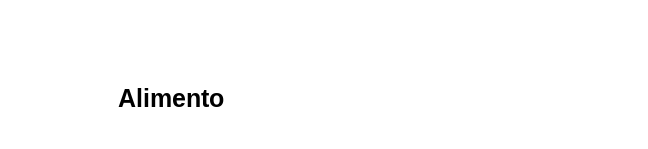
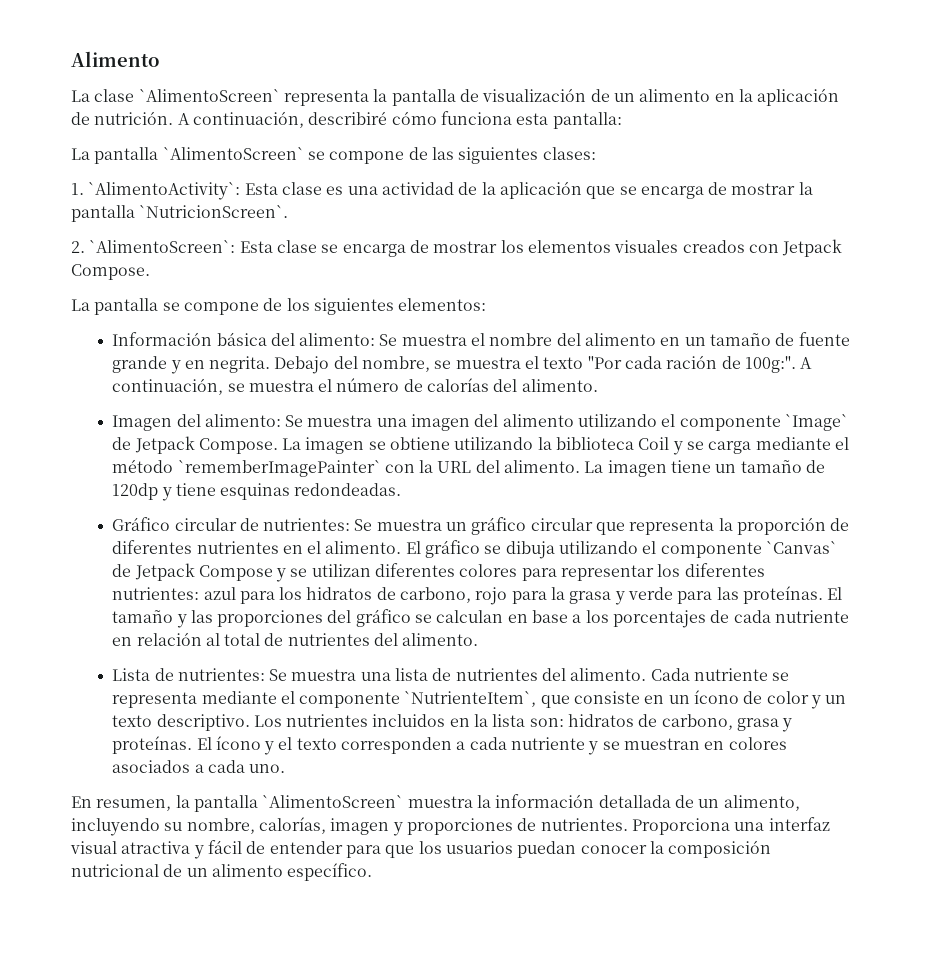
+ La clase `AlimentoScreen` representa la pantalla de visualización de un alimento en la aplicación de nutrición. A continuación, describiré cómo funciona esta pantalla:
+ La pantalla `AlimentoScreen` se compone de las siguientes clases:
+ 1. `AlimentoActivity`: Esta clase es una actividad de la aplicación que se encarga de mostrar la pantalla `NutricionScreen`.
+ 2. `AlimentoScreen`: Esta clase se encarga de mostrar los elementos visuales creados con Jetpack Compose.
+ La pantalla se compone de los siguientes elementos:
+ Información básica del alimento: Se muestra el nombre del alimento en un tamaño de fuente grande y en negrita. Debajo del nombre, se muestra el texto "Por cada ración de 100g:". A continuación, se muestra el número de calorías del alimento.
+ Imagen del alimento: Se muestra una imagen del alimento utilizando el componente `Image` de Jetpack Compose. La imagen se obtiene utilizando la biblioteca Coil y se carga mediante el método `rememberImagePainter` con la URL del alimento. La imagen tiene un tamaño de 120dp y tiene esquinas redondeadas.
+ Gráfico circular de nutrientes: Se muestra un gráfico circular que representa la proporción de diferentes nutrientes en el alimento. El gráfico se dibuja utilizando el componente `Canvas` de Jetpack Compose y se utilizan diferentes colores para representar los diferentes nutrientes: azul para los hidratos de carbono, rojo para la grasa y verde para las proteínas. El tamaño y las proporciones del gráfico se calculan en base a los porcentajes de cada nutriente en relación al total de nutrientes del alimento.
+ Lista de nutrientes: Se muestra una lista de nutrientes del alimento. Cada nutriente se representa mediante el componente `NutrienteItem`, que consiste en un ícono de color y un texto descriptivo. Los nutrientes incluidos en la lista son: hidratos de carbono, grasa y proteínas. El ícono y el texto corresponden a cada nutriente y se muestran en colores asociados a cada uno.
+ En resumen, la pantalla `AlimentoScreen` muestra la información detallada de un alimento, incluyendo su nombre, calorías, imagen y proporciones de nutrientes. Proporciona una interfaz visual atractiva y fácil de entender para que los usuarios puedan conocer la composición nutricional de un alimento específico.

